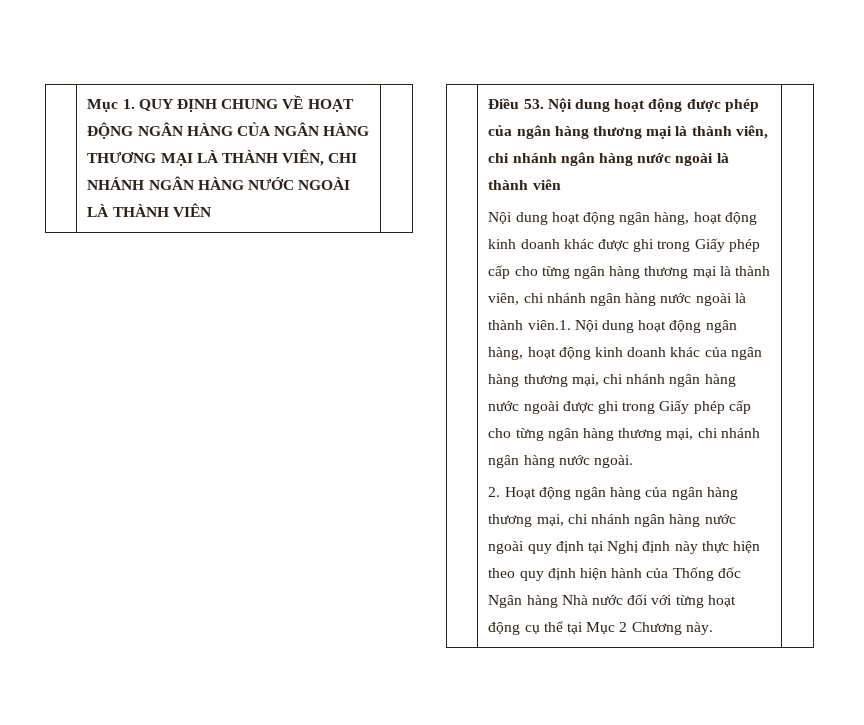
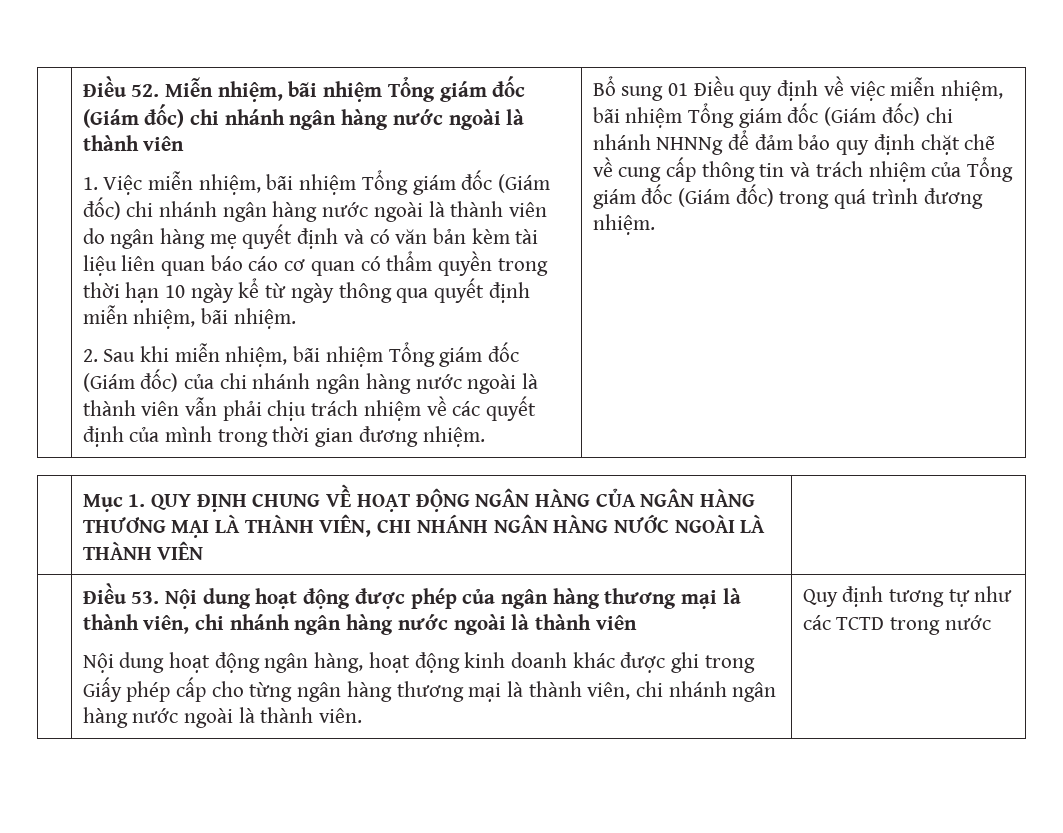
+ Điều 52. Miễn nhiệm, bãi nhiệm Tổng giám đốc (Giám đốc) chi nhánh ngân hàng nước ngoài là thành viên
+ 1. Việc miễn nhiệm, bãi nhiệm Tổng giám đốc (Giám đốc) chi nhánh ngân hàng nước ngoài là thành viên do ngân hàng mẹ quyết định và có văn bản kèm tài liệu liên quan báo cáo cơ quan có thẩm quyền trong thời hạn 10 ngày kể từ ngày thông qua quyết định miễn nhiệm, bãi nhiệm.
+ 2. Sau khi miễn nhiệm, bãi nhiệm Tổng giám đốc (Giám đốc) của chi nhánh ngân hàng nước ngoài là thành viên vẫn phải chịu trách nhiệm về các quyết định của mình trong thời gian đương nhiệm. | Bổ sung 01 Điều quy định về việc miễn nhiệm, bãi nhiệm Tổng giám đốc (Giám đốc) chi nhánh NHNNg để đảm bảo quy định chặt chẽ về cung cấp thông tin và trách nhiệm của Tổng giám đốc (Giám đốc) trong quá trình đương nhiệm.
- Nội dung hoạt động ngân hàng, hoạt động kinh doanh khác được ghi trong Giấy phép cấp cho từng ngân hàng thương mại là thành viên, chi nhánh ngân hàng nước ngoài là thành viên.1. Nội dung hoạt động ngân hàng, hoạt động kinh doanh khác của ngân hàng thương mại, chi nhánh ngân hàng nước ngoài được ghi trong Giấy phép cấp cho từng ngân hàng thương mại, chi nhánh ngân hàng nước ngoài.
- 2. Hoạt động ngân hàng của ngân hàng thương mại, chi nhánh ngân hàng nước ngoài quy định tại Nghị định này thực hiện theo quy định hiện hành của Thống đốc Ngân hàng Nhà nước đối với từng hoạt động cụ thể tại Mục 2 Chương này.
+ Nội dung hoạt động ngân hàng, hoạt động kinh doanh khác được ghi trong Giấy phép cấp cho từng ngân hàng thương mại là thành viên, chi nhánh ngân hàng nước ngoài là thành viên. | Quy định tương tự như các TCTD trong nước

